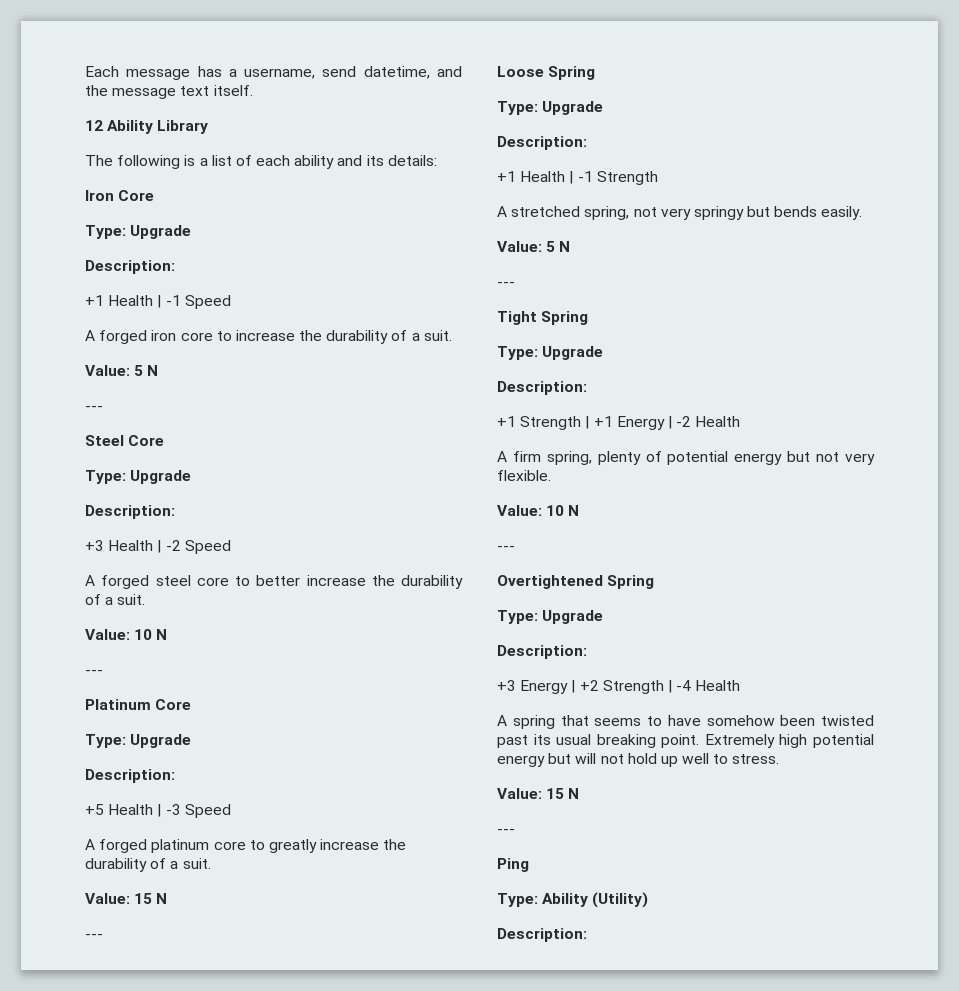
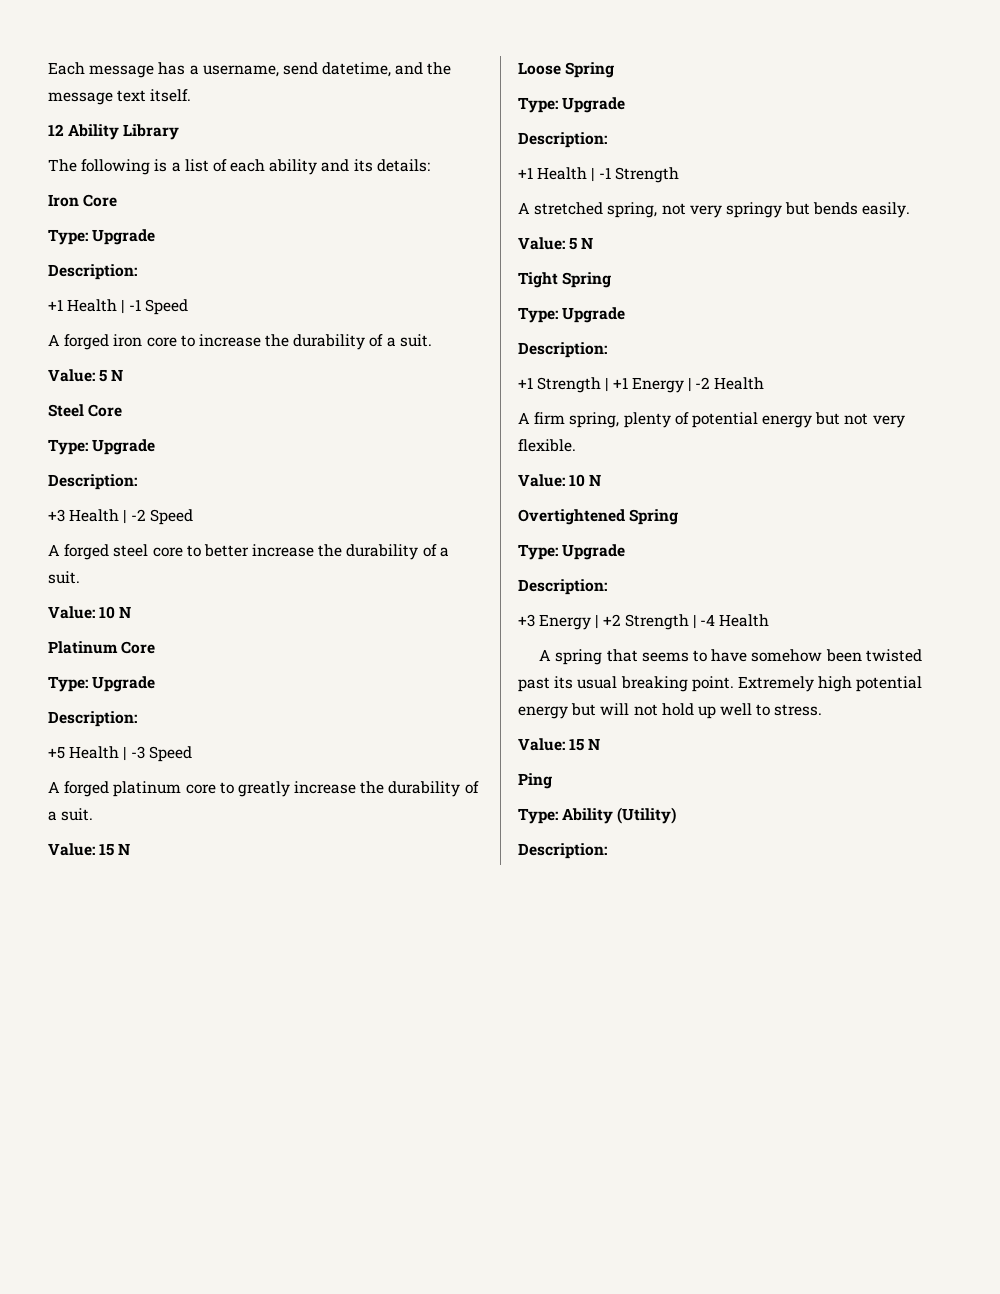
  A forged iron core to increase the durability of a suit.
  Value: 5 N
- ---
  A forged steel core to better increase the durability of a suit.
  Value: 10 N
- ---
  A forged platinum core to greatly increase the durability of a suit.
  Value: 15 N
- ---
  A stretched spring, not very springy but bends easily.
  Value: 5 N
- ---
  A firm spring, plenty of potential energy but not very flexible.
  Value: 10 N
- ---
  Extremely high potential energy but will not hold up well to stress.
  Value: 15 N
- ---

